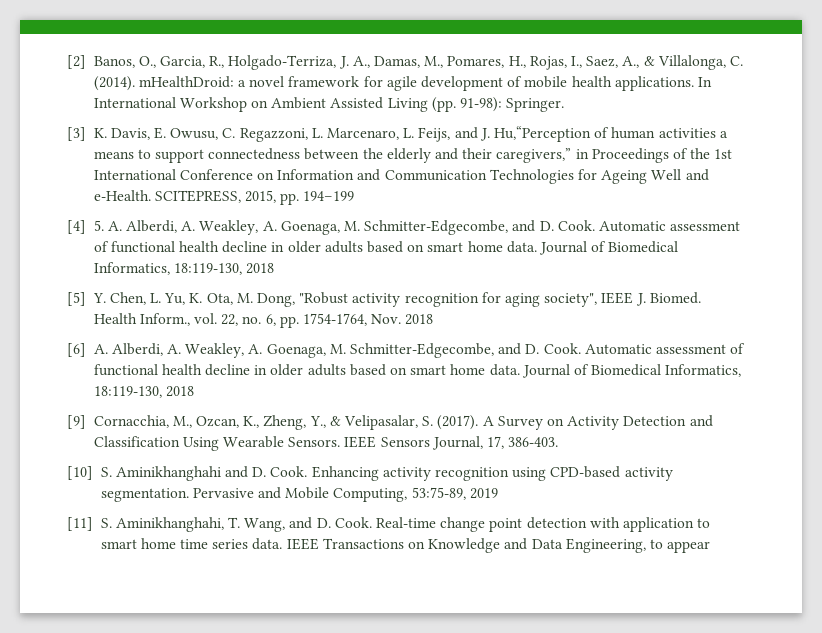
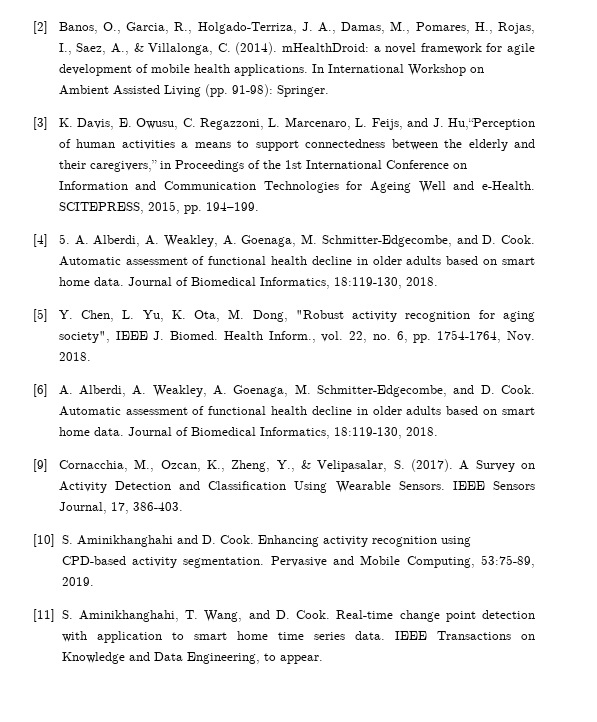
- SCITEPRESS, 2015, pp. 194–199
+ SCITEPRESS, 2015, pp. 194–199.
- [4] 5. A. Alberdi, A. Weakley, A. Goenaga, M. Schmitter-Edgecombe, and D. Cook. Automatic assessment of functional health decline in older adults based on smart home data. Journal of Biomedical Informatics, 18:119-130, 2018
+ [4] 5. A. Alberdi, A. Weakley, A. Goenaga, M. Schmitter-Edgecombe, and D. Cook. Automatic assessment of functional health decline in older adults based on smart home data. Journal of Biomedical Informatics, 18:119-130, 2018.
- Health Inform., vol. 22, no. 6, pp. 1754-1764, Nov. 2018
+ Health Inform., vol. 22, no. 6, pp. 1754-1764, Nov. 2018.
- [6] A. Alberdi, A. Weakley, A. Goenaga, M. Schmitter-Edgecombe, and D. Cook. Automatic assessment of functional health decline in older adults based on smart home data. Journal of Biomedical Informatics, 18:119-130, 2018
+ [6] A. Alberdi, A. Weakley, A. Goenaga, M. Schmitter-Edgecombe, and D. Cook. Automatic assessment of functional health decline in older adults based on smart home data. Journal of Biomedical Informatics, 18:119-130, 2018.
- Pervasive and Mobile Computing, 53:75-89, 2019
+ Pervasive and Mobile Computing, 53:75-89, 2019.
- IEEE Transactions on Knowledge and Data Engineering, to appear
+ IEEE Transactions on Knowledge and Data Engineering, to appear.

